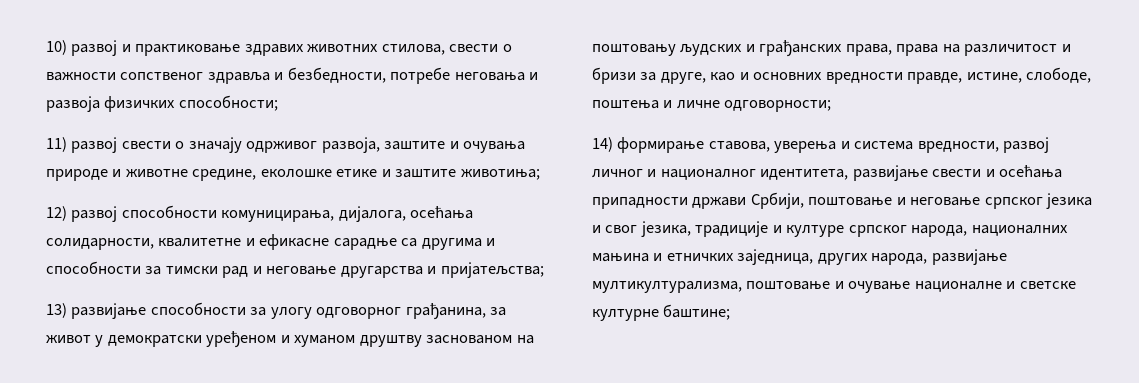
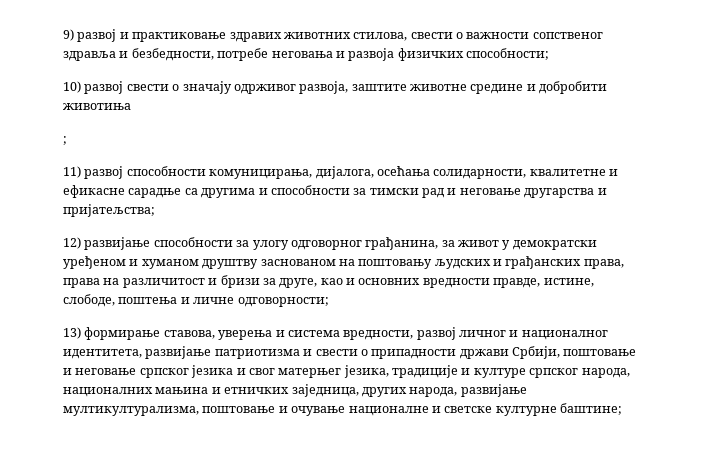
- 10) развој и практиковање здравих животних стилова, свести о важности сопственог здравља и безбедности, потребе неговања и развоја физичких способности;
+ 9) развој и практиковање здравих животних стилова, свести о важности сопственог здравља и безбедности, потребе неговања и развоја физичких способности;
- 11) развој свести о значају одрживог развоја, заштите и очувања природе и животне средине, еколошке етике и заштите животиња;
- 12) развој способности комуницирања, дијалога, осећања солидарности, квалитетне и ефикасне сарадње са другима и способности за тимски рад и неговање другарства и пријатељства;
+ 10) развој свести о значају одрживог развоја, заштите животне средине и добробити животиња
+ ;
+ 11) развој способности комуницирања, дијалога, осећања солидарности, квалитетне и ефикасне сарадње са другима и способности за тимски рад и неговање другарства и пријатељства;
- 13) развијање способности за улогу одговорног грађанина, за живот у демократски уређеном и хуманом друштву заснованом на поштовању људских и грађанских права, права на различитост и бризи за друге, као и основних вредности правде, истине, слободе, поштења и личне одговорности;
+ 12) развијање способности за улогу одговорног грађанина, за живот у демократски уређеном и хуманом друштву заснованом на поштовању људских и грађанских права, права на различитост и бризи за друге, као и основних вредности правде, истине, слободе, поштења и личне одговорности;
- 14) формирање ставова, уверења и система вредности, развој личног и националног идентитета, развијање свести и осећања припадности држави Србији, поштовање и неговање српског језика и свог језика, традиције и културе српског народа, националних мањина и етничких заједница, других народа, развијање мултикултурализма, поштовање и очување националне и светске културне баштине;
+ 13) формирање ставова, уверења и система вредности, развој личног и националног идентитета, развијање патриотизма и свести о припадности држави Србији, поштовање и неговање српског језика и свог матерњег језика, традиције и културе српског народа, националних мањина и етничких заједница, других народа, развијање мултикултурализма, поштовање и очување националне и светске културне баштине;

